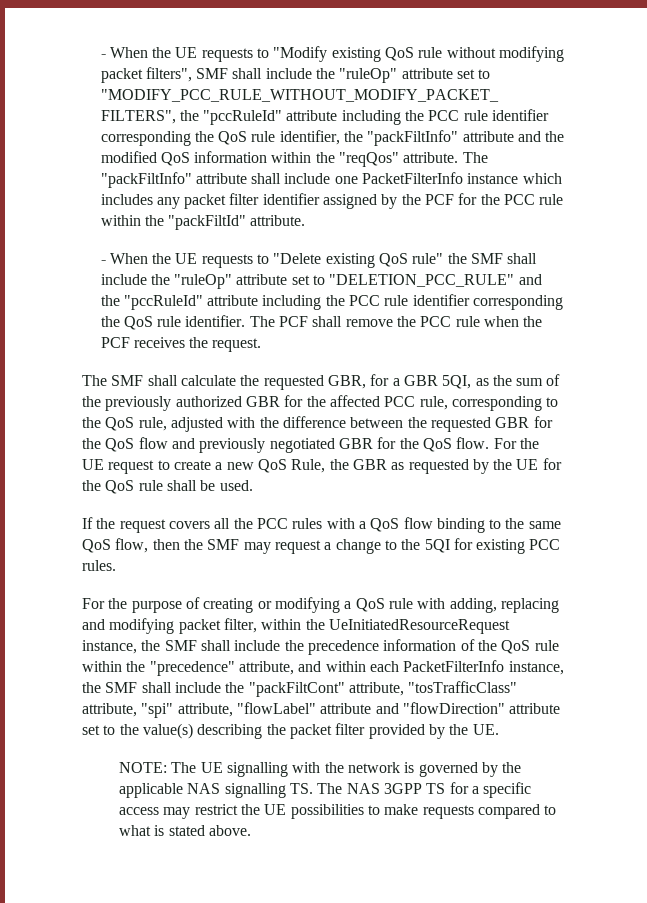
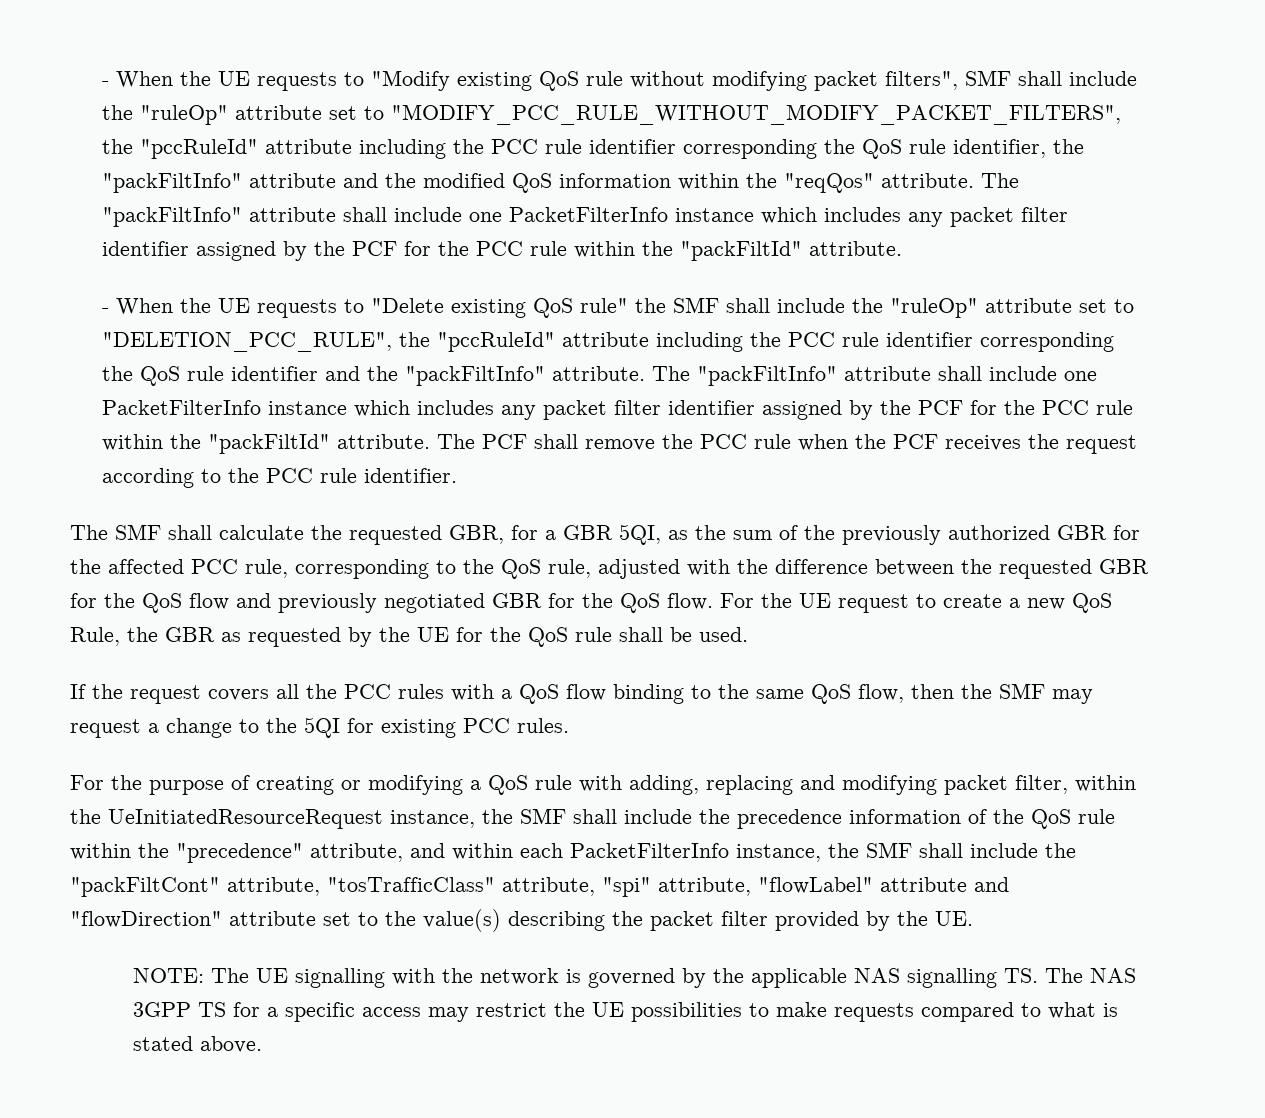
- - When the UE requests to "Delete existing QoS rule" the SMF shall include the "ruleOp" attribute set to "DELETION_PCC_RULE" and the "pccRuleId" attribute including the PCC rule identifier corresponding the QoS rule identifier.
+ - When the UE requests to "Delete existing QoS rule" the SMF shall include the "ruleOp" attribute set to "DELETION_PCC_RULE", the "pccRuleId" attribute including the PCC rule identifier corresponding the QoS rule identifier and the "packFiltInfo" attribute. The "packFiltInfo" attribute shall include one PacketFilterInfo instance which includes any packet filter identifier assigned by the PCF for the PCC rule within the "packFiltId" attribute.
- The PCF shall remove the PCC rule when the PCF receives the request.
+ The PCF shall remove the PCC rule when the PCF receives the request according to the PCC rule identifier.

